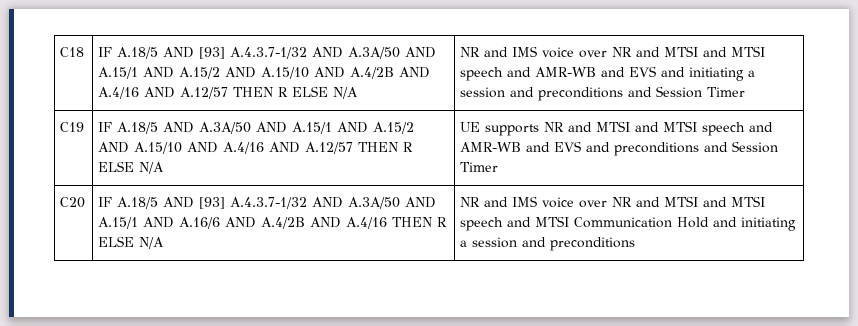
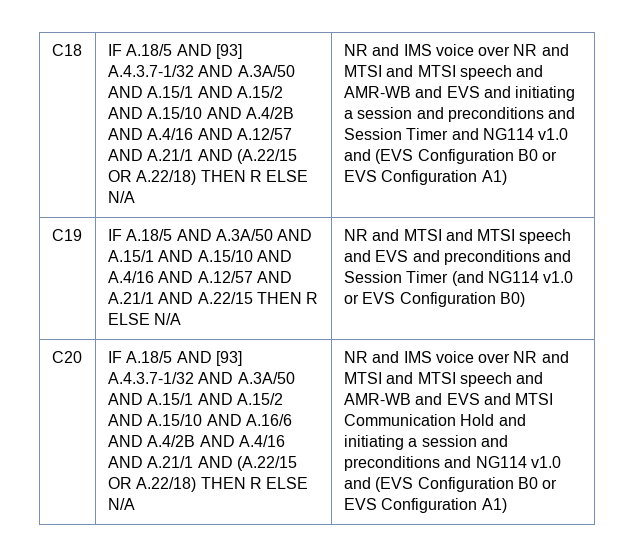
- IF A.18/5 AND [93] A.4.3.7-1/32 AND A.3A/50 AND A.15/1 AND A.15/2 AND A.15/10 AND A.4/2B AND A.4/16 AND A.12/57 THEN R ELSE N/A
+ IF A.18/5 AND [93] A.4.3.7-1/32 AND A.3A/50 AND A.15/1 AND A.15/2 AND A.15/10 AND A.4/2B AND A.4/16 AND A.12/57 AND A.21/1 AND (A.22/15 OR A.22/18) THEN R ELSE N/A
- NR and IMS voice over NR and MTSI and MTSI speech and AMR-WB and EVS and initiating a session and preconditions and Session Timer
+ NR and IMS voice over NR and MTSI and MTSI speech and AMR-WB and EVS and initiating a session and preconditions and Session Timer and NG114 v1.0 and (EVS Configuration B0 or EVS Configuration A1)
- IF A.18/5 AND A.3A/50 AND A.15/1 AND A.15/2 AND A.15/10 AND A.4/16 AND A.12/57 THEN R ELSE N/A | UE supports NR and MTSI and MTSI speech and AMR-WB and EVS and preconditions and Session Timer
+ IF A.18/5 AND A.3A/50 AND A.15/1 AND A.15/10 AND A.4/16 AND A.12/57 AND A.21/1 AND A.22/15 THEN R ELSE N/A | NR and MTSI and MTSI speech and EVS and preconditions and Session Timer (and NG114 v1.0 or EVS Configuration B0)
- IF A.18/5 AND [93] A.4.3.7-1/32 AND A.3A/50 AND A.15/1 AND A.16/6 AND A.4/2B AND A.4/16 THEN R ELSE N/A
+ IF A.18/5 AND [93] A.4.3.7-1/32 AND A.3A/50 AND A.15/1 AND A.15/2 AND A.15/10 AND A.16/6 AND A.4/2B AND A.4/16 AND A.21/1 AND (A.22/15 OR A.22/18) THEN R ELSE N/A
- NR and IMS voice over NR and MTSI and MTSI speech and MTSI Communication Hold and initiating a session and preconditions
+ NR and IMS voice over NR and MTSI and MTSI speech and AMR-WB and EVS and MTSI Communication Hold and initiating a session and preconditions and NG114 v1.0 and (EVS Configuration B0 or EVS Configuration A1)

